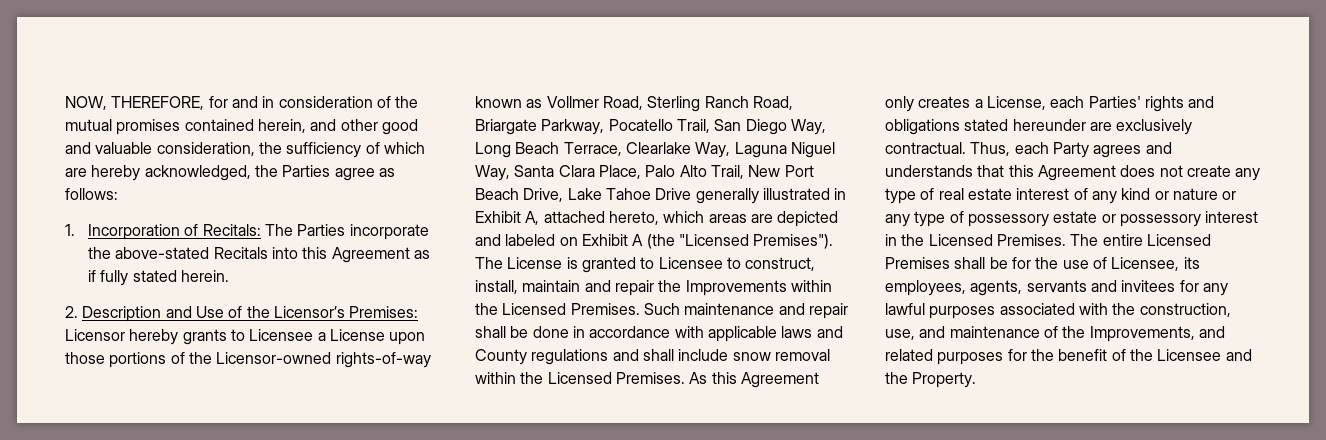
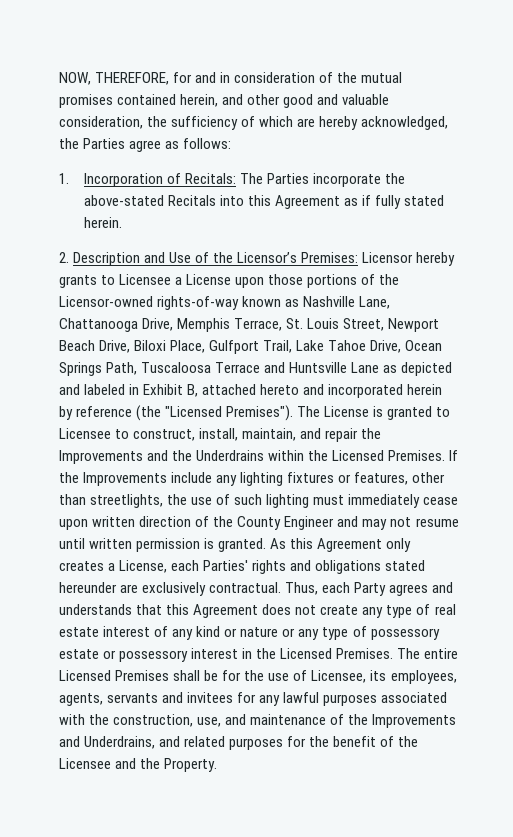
- 2. Description and Use of the Licensor’s Premises: Licensor hereby grants to Licensee a License upon those portions of the Licensor-owned rights-of-way known as Vollmer Road, Sterling Ranch Road, Briargate Parkway, Pocatello Trail, San Diego Way, Long Beach Terrace, Clearlake Way, Laguna Niguel Way, Santa Clara Place, Palo Alto Trail, New Port Beach Drive, Lake Tahoe Drive generally illustrated in Exhibit A, attached hereto, which areas are depicted and labeled on Exhibit A (the "Licensed Premises").
+ 2. Description and Use of the Licensor’s Premises: Licensor hereby grants to Licensee a License upon those portions of the Licensor-owned rights-of-way known as Nashville Lane, Chattanooga Drive, Memphis Terrace, St. Louis Street, Newport Beach Drive, Biloxi Place, Gulfport Trail, Lake Tahoe Drive, Ocean Springs Path, Tuscaloosa Terrace and Huntsville Lane as depicted and labeled in Exhibit B, attached hereto and incorporated herein by reference (the "Licensed Premises").
- The License is granted to Licensee to construct, install, maintain and repair the Improvements within the Licensed Premises. Such maintenance and repair shall be done in accordance with applicable laws and County regulations and shall include snow removal within the Licensed Premises.
+ The License is granted to Licensee to construct, install, maintain, and repair the Improvements and the Underdrains within the Licensed Premises. If the Improvements include any lighting fixtures or features, other than streetlights, the use of such lighting must immediately cease upon written direction of the County Engineer and may not resume until written permission is granted.
- The entire Licensed Premises shall be for the use of Licensee, its employees, agents, servants and invitees for any lawful purposes associated with the construction, use, and maintenance of the Improvements, and related purposes for the benefit of the Licensee and the Property.
+ The entire Licensed Premises shall be for the use of Licensee, its employees, agents, servants and invitees for any lawful purposes associated with the construction, use, and maintenance of the Improvements and Underdrains, and related purposes for the benefit of the Licensee and the Property.

